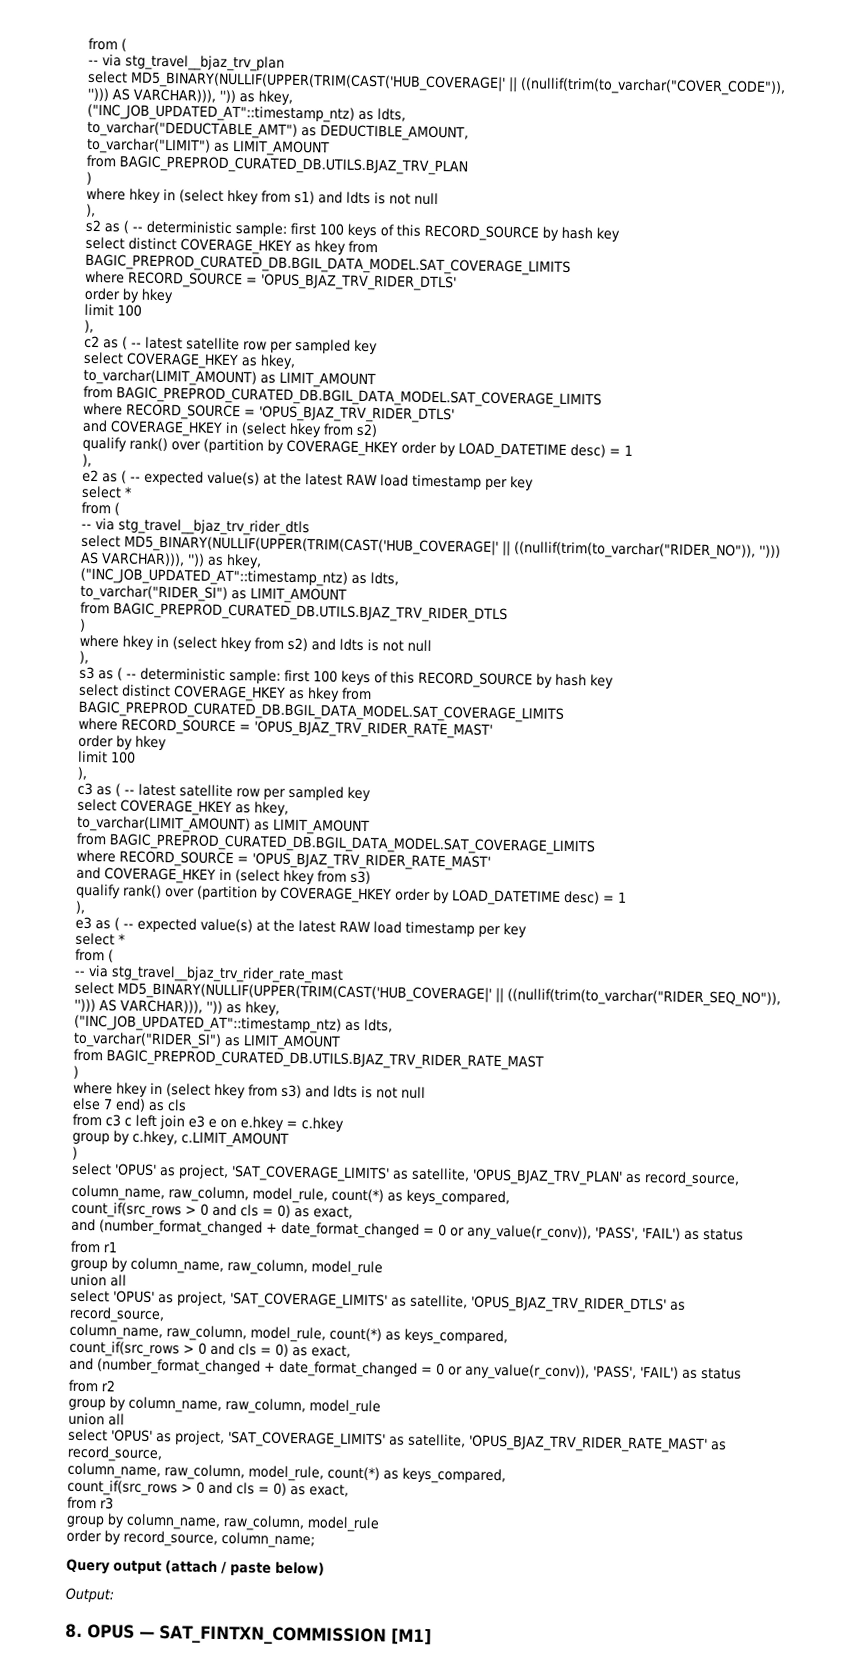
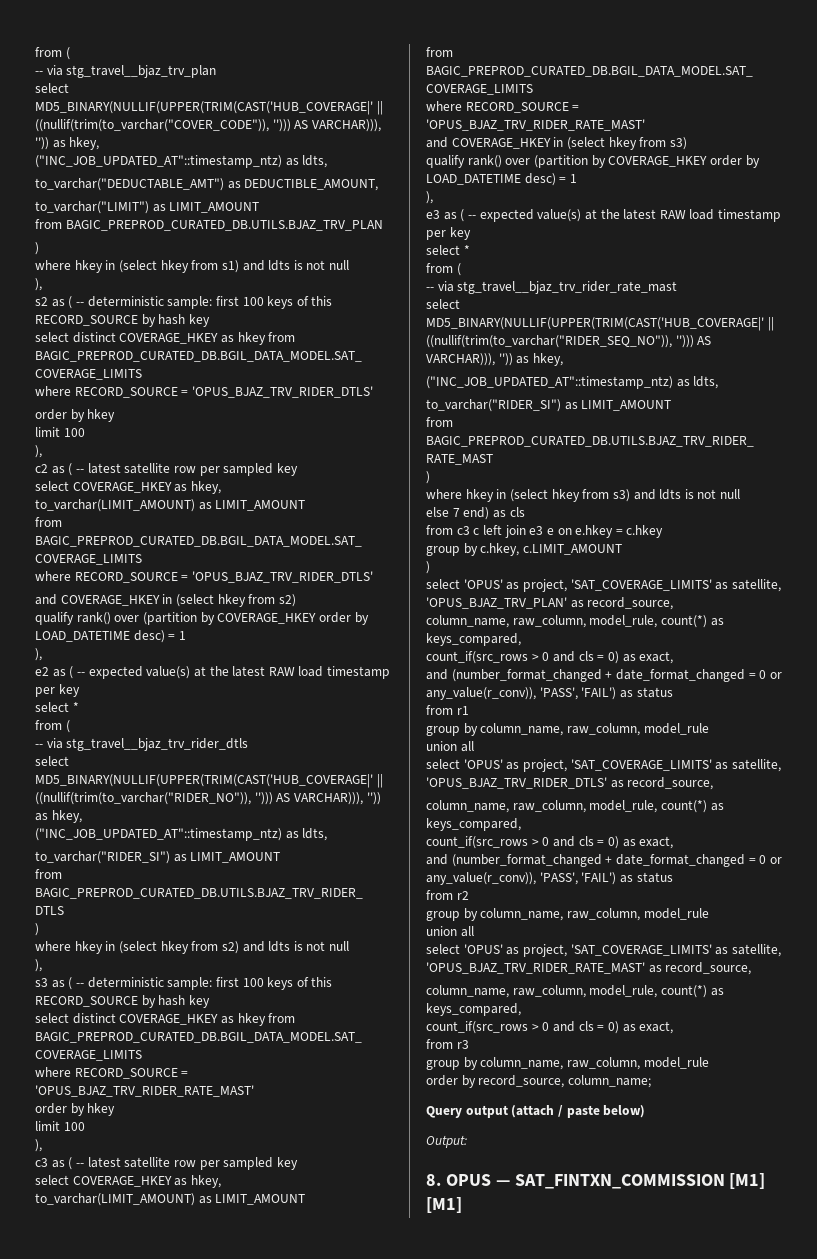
- 8. OPUS — SAT_FINTXN_COMMISSION [M1]
+ 8. OPUS — SAT_FINTXN_COMMISSION [M1] [M1]

